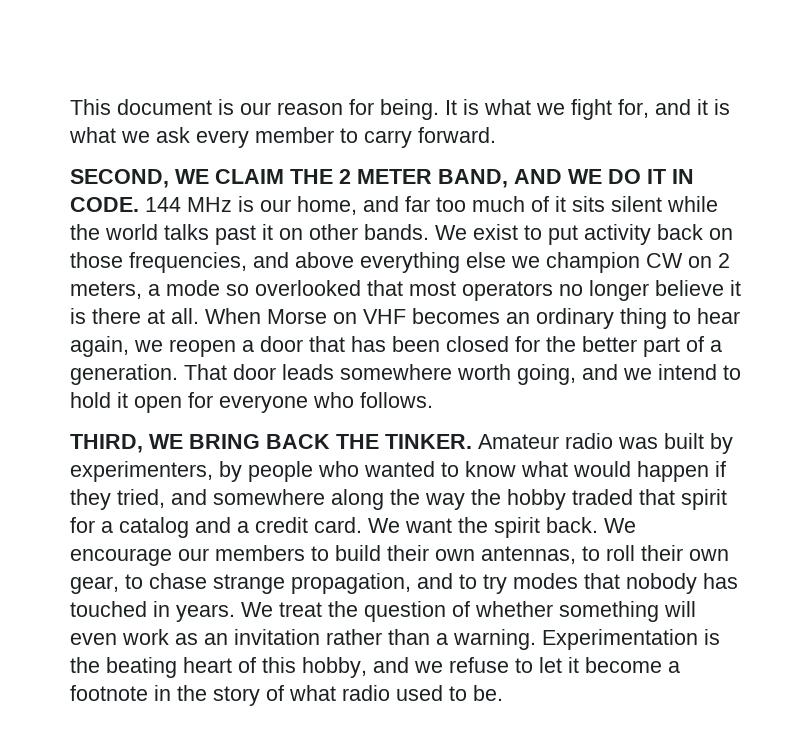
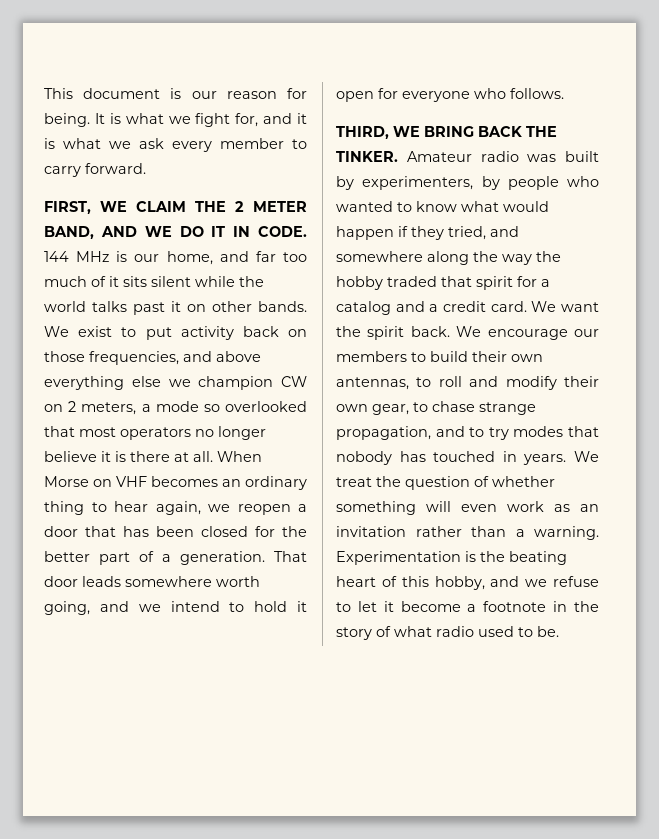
- SECOND, WE CLAIM THE 2 METER BAND, AND WE DO IT IN CODE.
+ FIRST, WE CLAIM THE 2 METER BAND, AND WE DO IT IN CODE.
- We encourage our members to build their own antennas, to roll their own gear, to chase strange propagation, and to try modes that nobody has touched in years.
+ We encourage our members to build their own antennas, to roll and modify their own gear, to chase strange propagation, and to try modes that nobody has touched in years.

